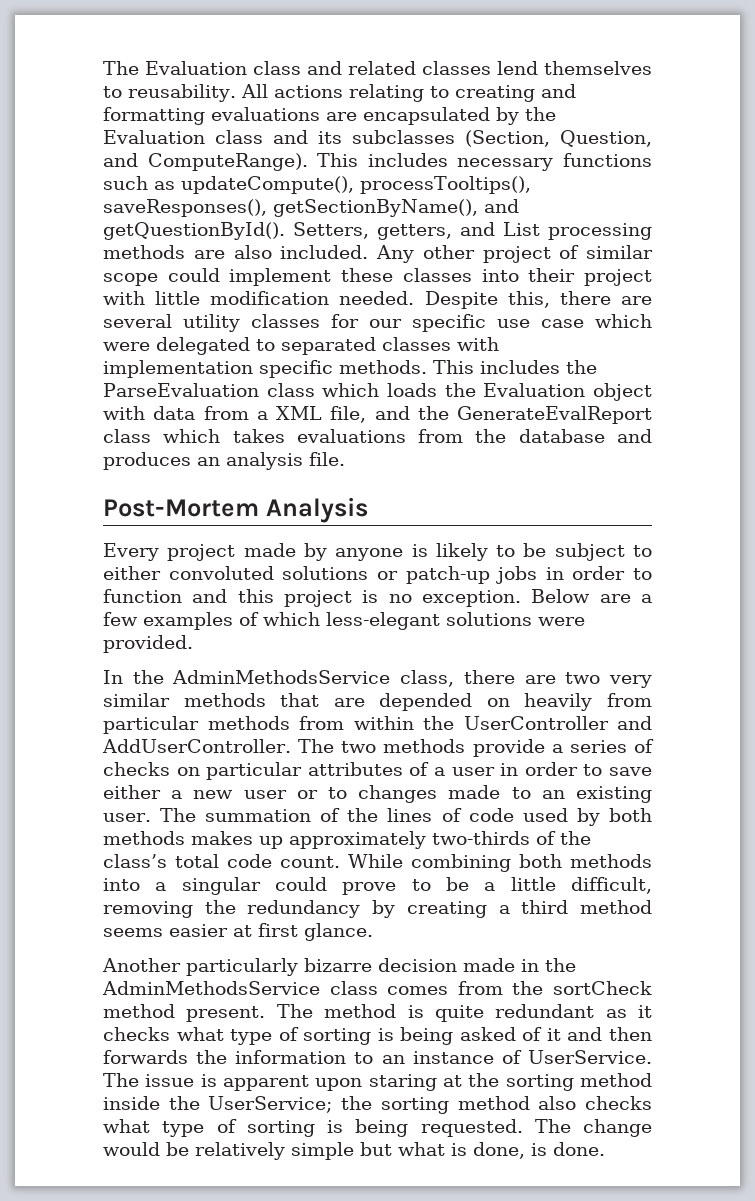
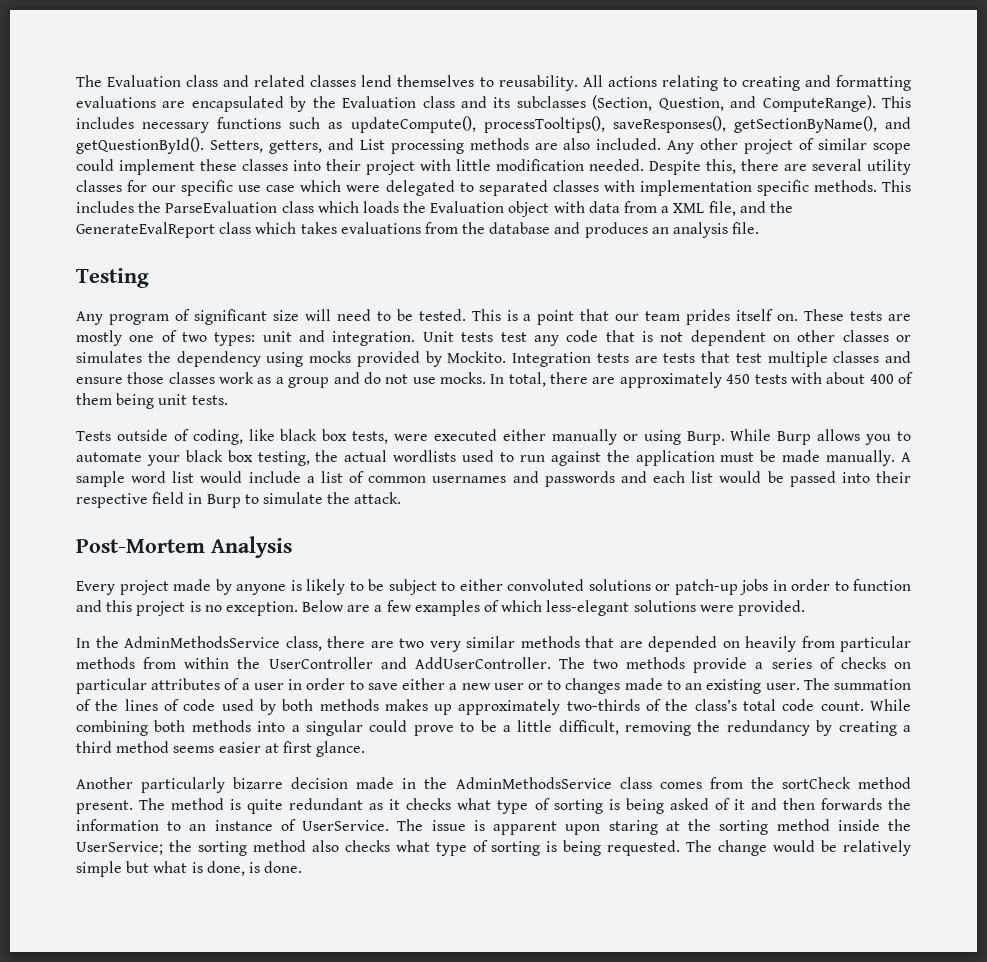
+ Testing
+ Any program of significant size will need to be tested. This is a point that our team prides itself on. These tests are mostly one of two types: unit and integration. Unit tests test any code that is not dependent on other classes or simulates the dependency using mocks provided by Mockito. Integration tests are tests that test multiple classes and ensure those classes work as a group and do not use mocks. In total, there are approximately 450 tests with about 400 of them being unit tests.
+ Tests outside of coding, like black box tests, were executed either manually or using Burp. While Burp allows you to automate your black box testing, the actual wordlists used to run against the application must be made manually. A sample word list would include a list of common usernames and passwords and each list would be passed into their respective field in Burp to simulate the attack.

